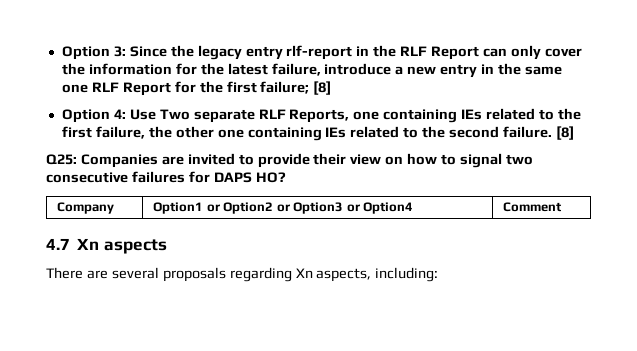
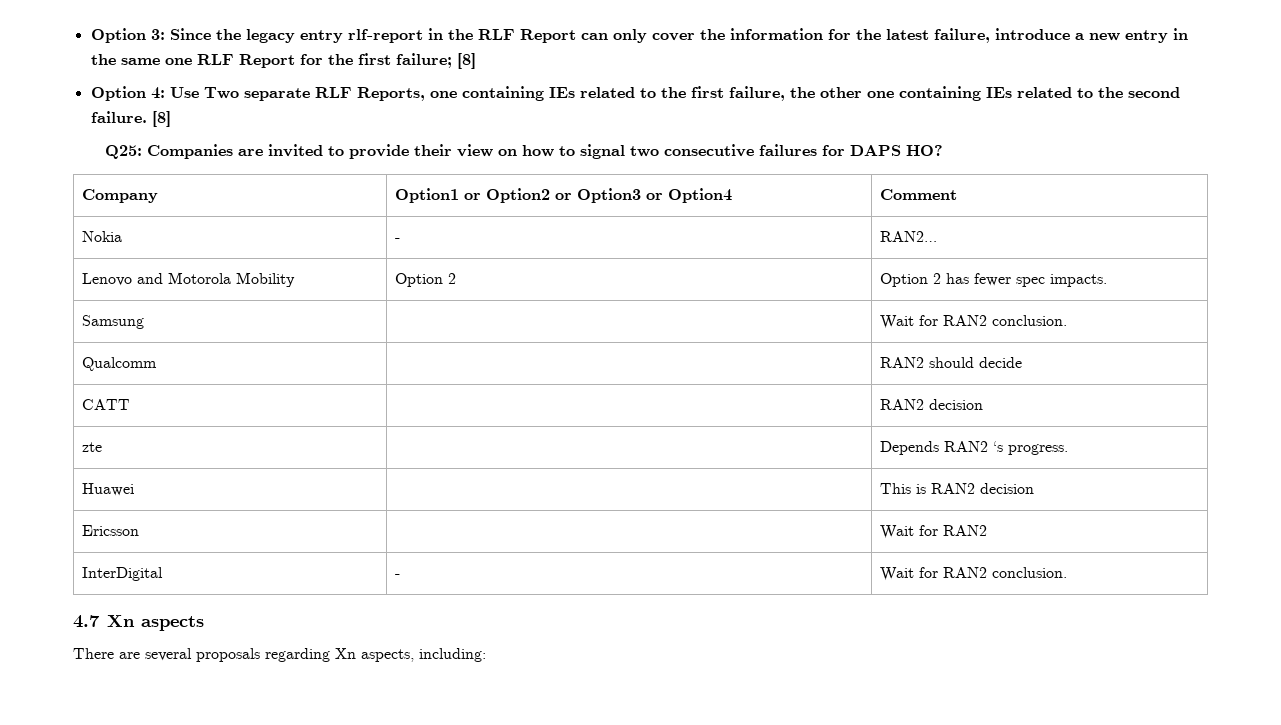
+ Nokia | - | RAN2…
+ Lenovo and Motorola Mobility | Option 2 | Option 2 has fewer spec impacts.
+ Samsung | | Wait for RAN2 conclusion.
+ Qualcomm | | RAN2 should decide
+ CATT | | RAN2 decision
+ zte | | Depends RAN2 ‘s progress.
+ Huawei | | This is RAN2 decision
+ Ericsson | | Wait for RAN2
+ InterDigital | - | Wait for RAN2 conclusion.

